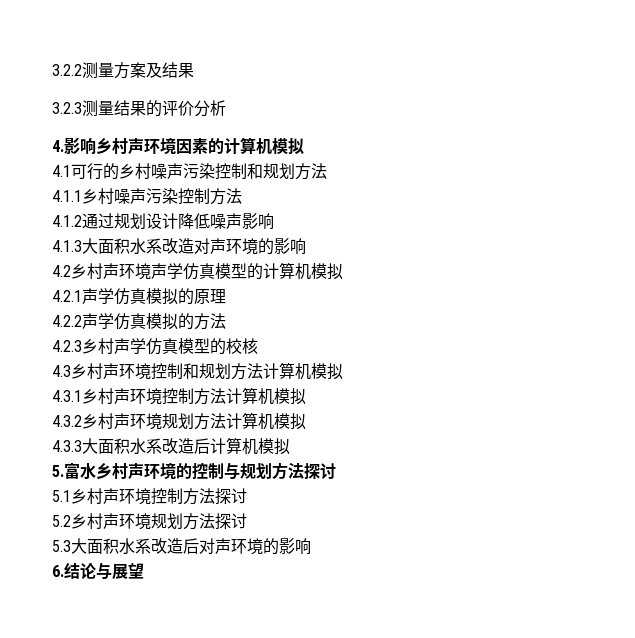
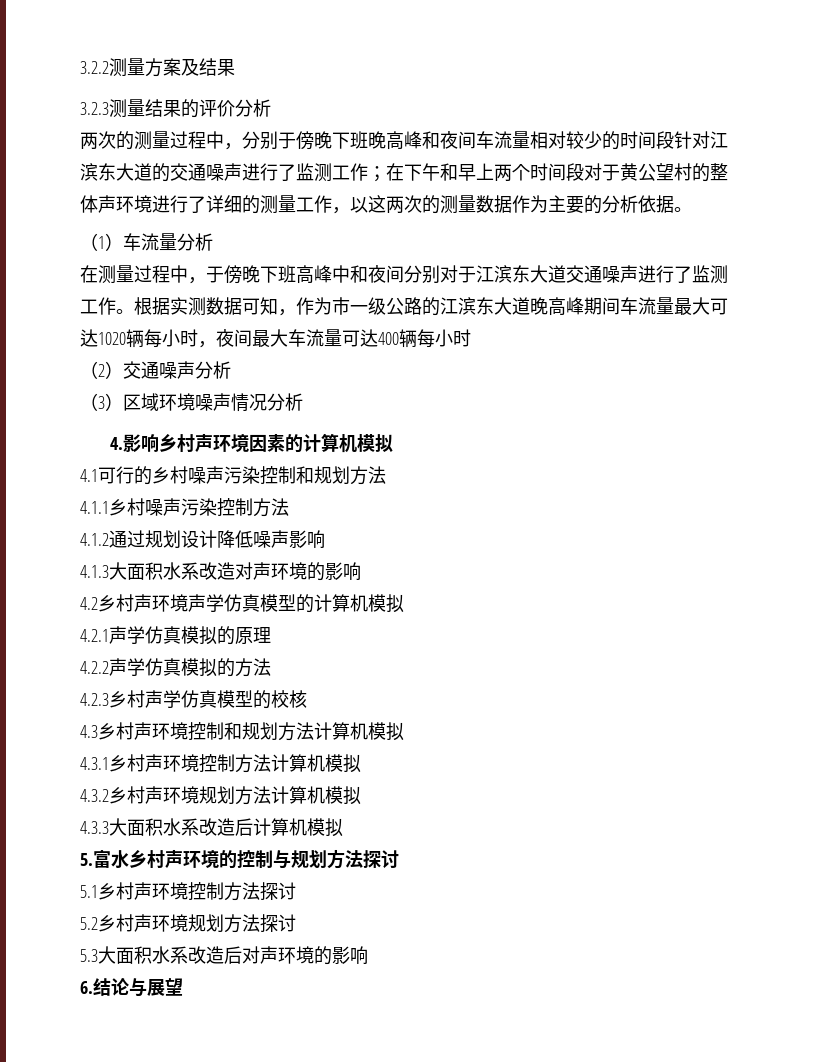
+ 两次的测量过程中，分别于傍晚下班晚高峰和夜间车流量相对较少的时间段针对江滨东大道的交通噪声进行了监测工作；在下午和早上两个时间段对于黄公望村的整体声环境进行了详细的测量工作，以这两次的测量数据作为主要的分析依据。
+ （1）车流量分析
+ 在测量过程中，于傍晚下班高峰中和夜间分别对于江滨东大道交通噪声进行了监测工作。根据实测数据可知，作为市一级公路的江滨东大道晚高峰期间车流量最大可达1020辆每小时，夜间最大车流量可达400辆每小时
+ （2）交通噪声分析
+ （3）区域环境噪声情况分析

